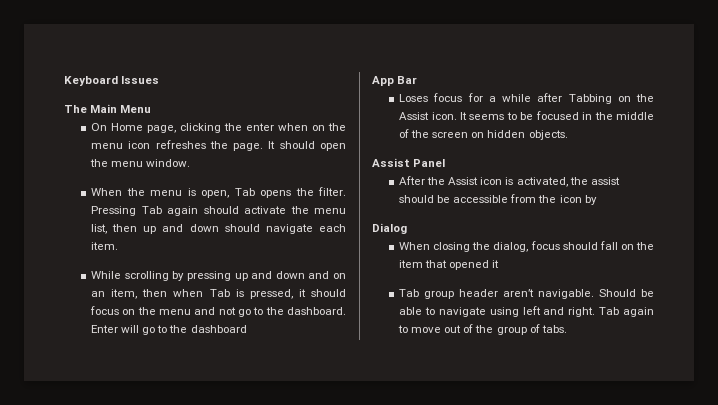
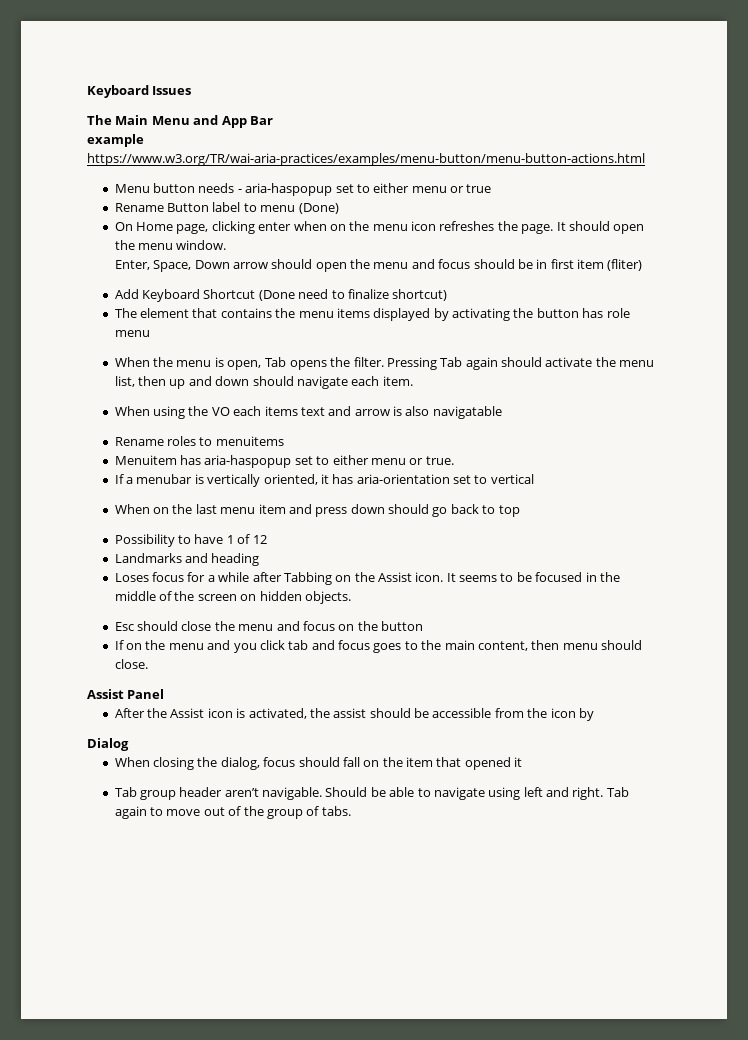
- The Main Menu
+ The Main Menu and App Bar
+ example https://www.w3.org/TR/wai-aria-practices/examples/menu-button/menu-button-actions.html
+ Menu button needs - aria-haspopup set to either menu or true
+ Rename Button label to menu (Done)
- On Home page, clicking the enter when on the menu icon refreshes the page.
+ On Home page, clicking enter when on the menu icon refreshes the page.
+ Enter, Space, Down arrow should open the menu and focus should be in first item (fliter)
+ Add Keyboard Shortcut (Done need to finalize shortcut)
+ The element that contains the menu items displayed by activating the button has role menu
- While scrolling by pressing up and down and on an item, then when Tab is pressed, it should focus on the menu and not go to the dashboard. Enter will go to the dashboard
- App Bar
+ When using the VO each items text and arrow is also navigatable
+ Rename roles to menuitems
+ Menuitem has aria-haspopup set to either menu or true.
+ If a menubar is vertically oriented, it has aria-orientation set to vertical
+ When on the last menu item and press down should go back to top
+ Possibility to have 1 of 12
+ Landmarks and heading
+ Esc should close the menu and focus on the button
+ If on the menu and you click tab and focus goes to the main content, then menu should close.

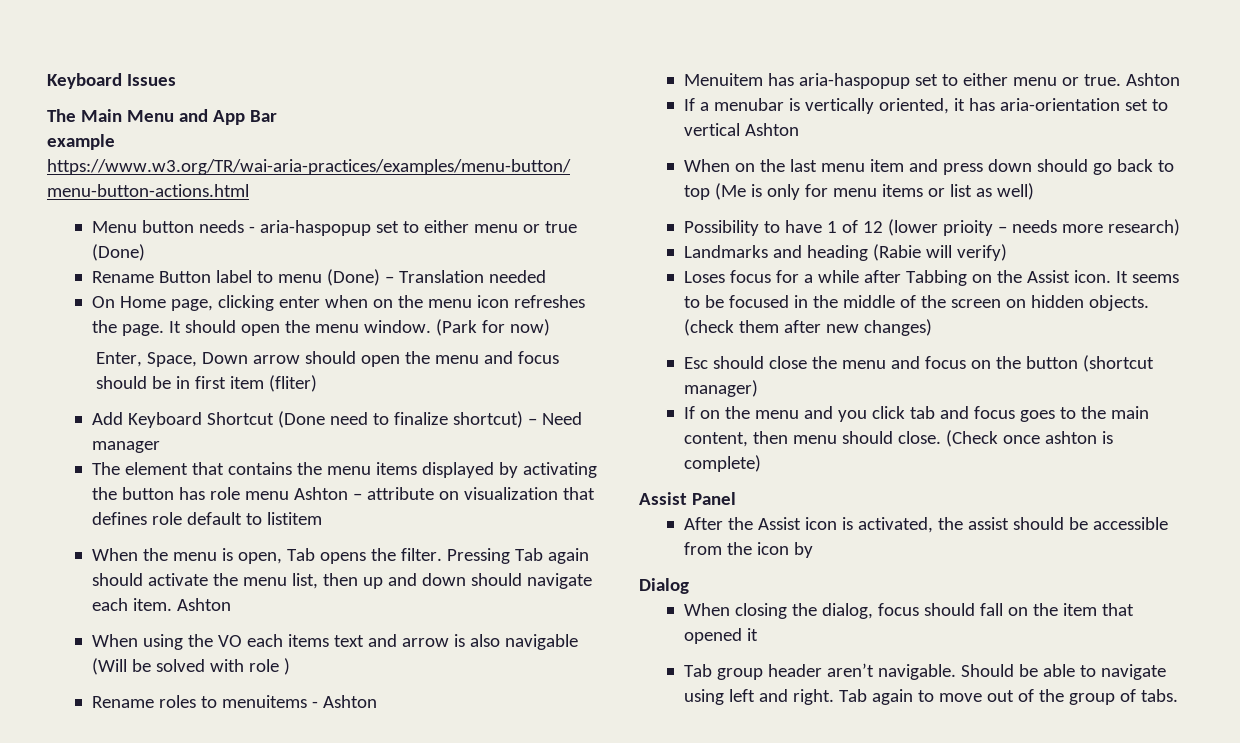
- Menu button needs - aria-haspopup set to either menu or true
+ Menu button needs - aria-haspopup set to either menu or true (Done)
- Rename Button label to menu (Done)
+ Rename Button label to menu (Done) – Translation needed
+ (Park for now)
- Add Keyboard Shortcut (Done need to finalize shortcut)
+ Add Keyboard Shortcut (Done need to finalize shortcut) – Need manager
- The element that contains the menu items displayed by activating the button has role menu
+ The element that contains the menu items displayed by activating the button has role menu Ashton – attribute on visualization that defines role default to listitem
- Pressing Tab again should activate the menu list, then up and down should navigate each item.
+ Pressing Tab again should activate the menu list, then up and down should navigate each item. Ashton
- When using the VO each items text and arrow is also navigatable
+ When using the VO each items text and arrow is also navigable (Will be solved with role )
- Rename roles to menuitems
+ Rename roles to menuitems - Ashton
- Menuitem has aria-haspopup set to either menu or true.
+ Menuitem has aria-haspopup set to either menu or true. Ashton
- If a menubar is vertically oriented, it has aria-orientation set to vertical
+ If a menubar is vertically oriented, it has aria-orientation set to vertical Ashton
- When on the last menu item and press down should go back to top
+ When on the last menu item and press down should go back to top (Me is only for menu items or list as well)
- Possibility to have 1 of 12
+ Possibility to have 1 of 12 (lower prioity – needs more research)
- Landmarks and heading
+ Landmarks and heading (Rabie will verify)
+ (check them after new changes)
- Esc should close the menu and focus on the button
+ Esc should close the menu and focus on the button (shortcut manager)
+ (Check once ashton is complete)

